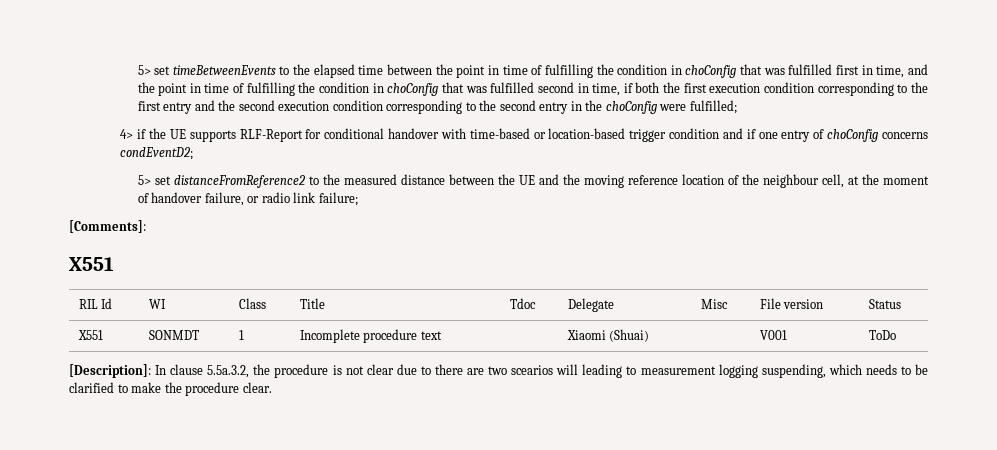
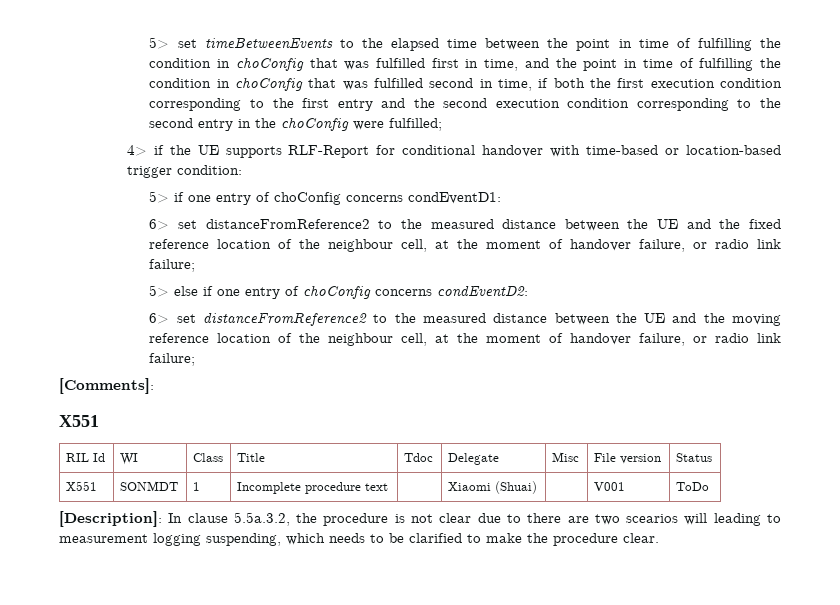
- 4> if the UE supports RLF-Report for conditional handover with time-based or location-based trigger condition and if one entry of choConfig concerns condEventD2;
- 5> set distanceFromReference2 to the measured distance between the UE and the moving reference location of the neighbour cell, at the moment of handover failure, or radio link failure;
+ 4> if the UE supports RLF-Report for conditional handover with time-based or location-based trigger condition:
+ 5> if one entry of choConfig concerns condEventD1:
+ 6> set distanceFromReference2 to the measured distance between the UE and the fixed reference location of the neighbour cell, at the moment of handover failure, or radio link failure;
+ 5> else if one entry of choConfig concerns condEventD2:
+ 6> set distanceFromReference2 to the measured distance between the UE and the moving reference location of the neighbour cell, at the moment of handover failure, or radio link failure;

